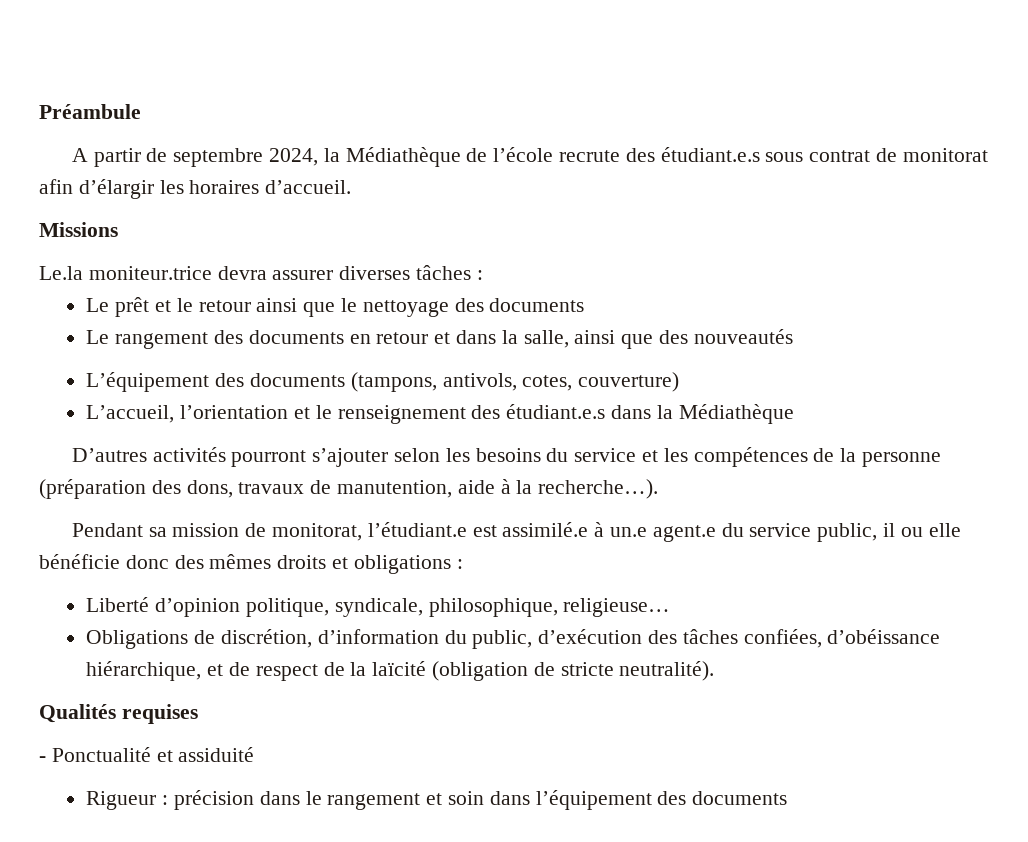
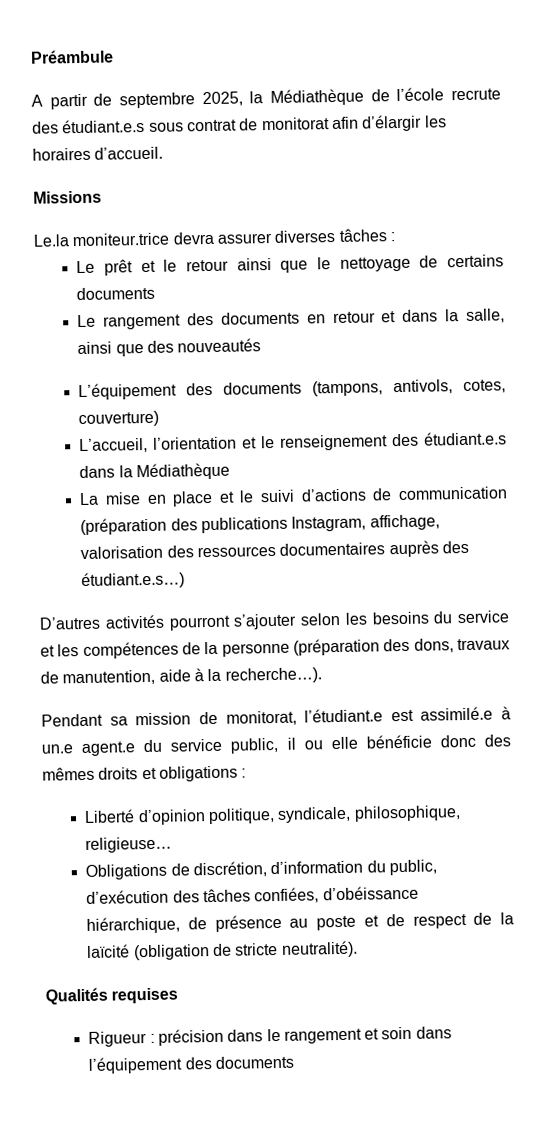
- A partir de septembre 2024, la Médiathèque de l’école recrute des étudiant.e.s sous contrat de monitorat afin d’élargir les horaires d’accueil.
+ A partir de septembre 2025, la Médiathèque de l’école recrute des étudiant.e.s sous contrat de monitorat afin d’élargir les horaires d’accueil.
- Le prêt et le retour ainsi que le nettoyage des documents
+ Le prêt et le retour ainsi que le nettoyage de certains documents
+ La mise en place et le suivi d’actions de communication (préparation des publications Instagram, affichage, valorisation des ressources documentaires auprès des étudiant.e.s…)
- Obligations de discrétion, d’information du public, d’exécution des tâches confiées, d’obéissance hiérarchique, et de respect de la laïcité (obligation de stricte neutralité).
+ Obligations de discrétion, d’information du public, d’exécution des tâches confiées, d’obéissance hiérarchique, de présence au poste et de respect de la laïcité (obligation de stricte neutralité).
- - Ponctualité et assiduité

